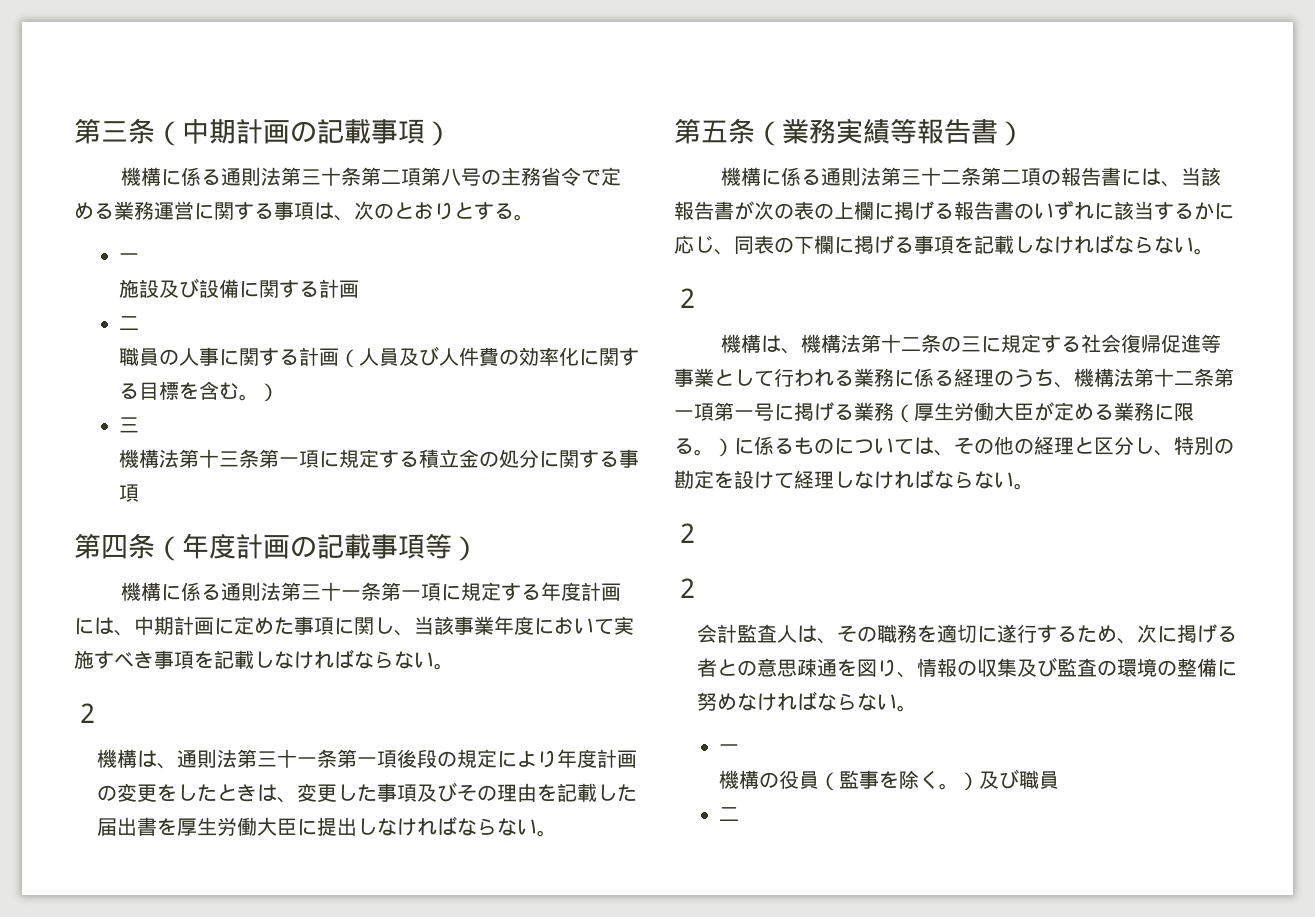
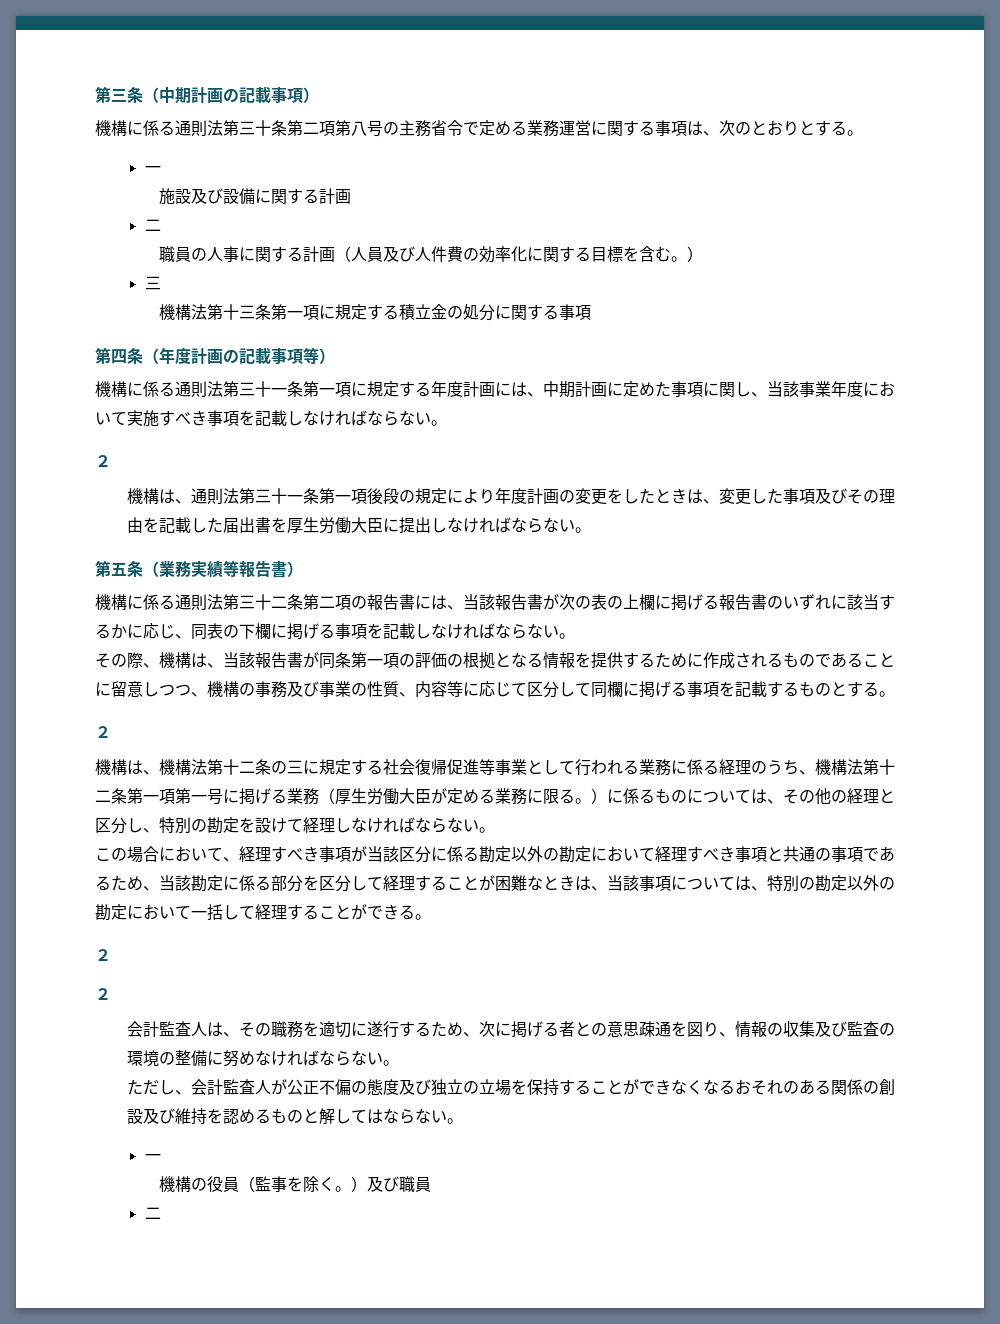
+ その際、機構は、当該報告書が同条第一項の評価の根拠となる情報を提供するために作成されるものであることに留意しつつ、機構の事務及び事業の性質、内容等に応じて区分して同欄に掲げる事項を記載するものとする。
+ この場合において、経理すべき事項が当該区分に係る勘定以外の勘定において経理すべき事項と共通の事項であるため、当該勘定に係る部分を区分して経理することが困難なときは、当該事項については、特別の勘定以外の勘定において一括して経理することができる。
+ ただし、会計監査人が公正不偏の態度及び独立の立場を保持することができなくなるおそれのある関係の創設及び維持を認めるものと解してはならない。

